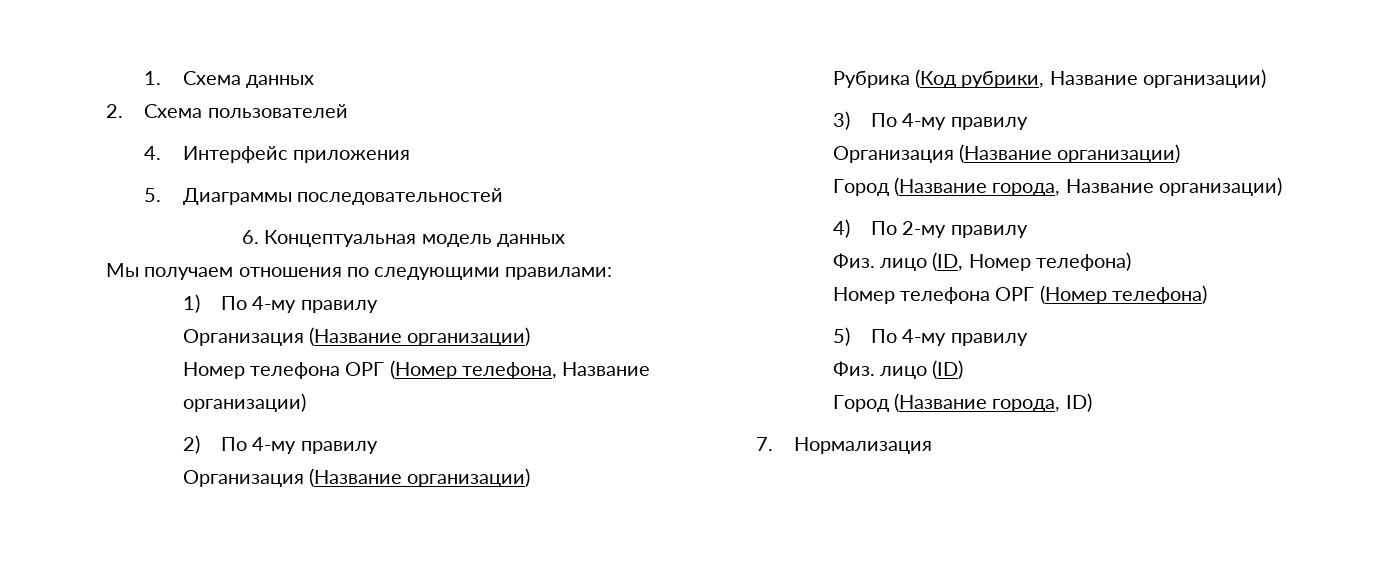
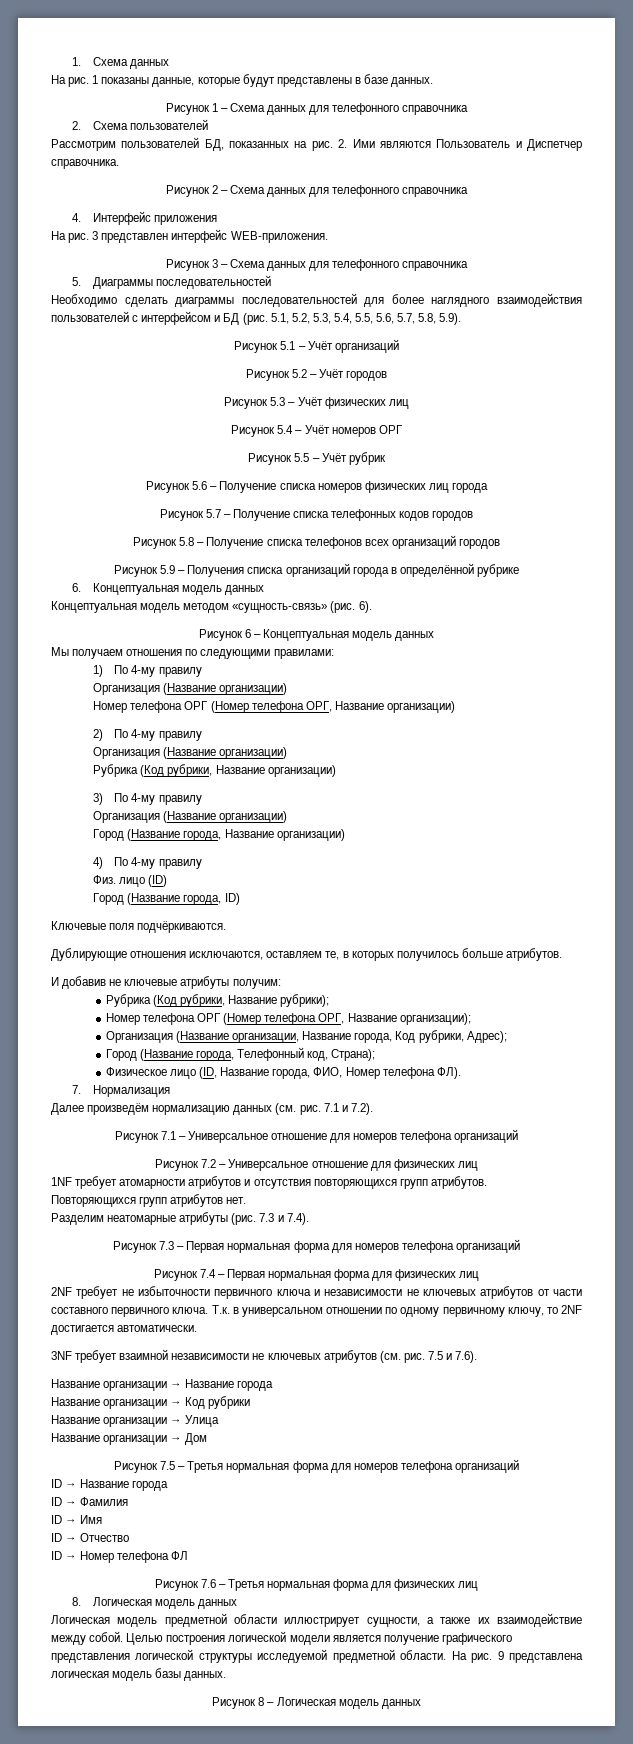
+ На рис. 1 показаны данные, которые будут представлены в базе данных.
+ Рисунок 1 – Схема данных для телефонного справочника
  2. Схема пользователей
+ Рассмотрим пользователей БД, показанных на рис. 2. Ими являются Пользователь и Диспетчер справочника.
+ Рисунок 2 – Схема данных для телефонного справочника
  4. Интерфейс приложения
+ На рис. 3 представлен интерфейс WEB-приложения.
+ Рисунок 3 – Схема данных для телефонного справочника
  5. Диаграммы последовательностей
+ Необходимо сделать диаграммы последовательностей для более наглядного взаимодействия пользователей с интерфейсом и БД (рис. 5.1, 5.2, 5.3, 5.4, 5.5, 5.6, 5.7, 5.8, 5.9).
+ Рисунок 5.1 – Учёт организаций
+ Рисунок 5.2 – Учёт городов
+ Рисунок 5.3 – Учёт физических лиц
+ Рисунок 5.4 – Учёт номеров ОРГ
+ Рисунок 5.5 – Учёт рубрик
+ Рисунок 5.6 – Получение списка номеров физических лиц города
+ Рисунок 5.7 – Получение списка телефонных кодов городов
+ Рисунок 5.8 – Получение списка телефонов всех организаций городов
+ Рисунок 5.9 – Получения списка организаций города в определённой рубрике
  6. Концептуальная модель данных
+ Концептуальная модель методом «сущность-связь» (рис. 6).
+ Рисунок 6 – Концептуальная модель данных
- Номер телефона ОРГ (Номер телефона, Название организации)
+ Номер телефона ОРГ (Номер телефона ОРГ, Название организации)
- 4) По 2-му правилу
- Физ. лицо (ID, Номер телефона)
- Номер телефона ОРГ (Номер телефона)
- 5) По 4-му правилу
+ 4) По 4-му правилу
+ Ключевые поля подчёркиваются.
+ Дублирующие отношения исключаются, оставляем те, в которых получилось больше атрибутов.
+ И добавив не ключевые атрибуты получим:
+ Рубрика (Код рубрики, Название рубрики);
+ Номер телефона ОРГ (Номер телефона ОРГ, Название организации);
+ Организация (Название организации, Название города, Код рубрики, Адрес);
+ Город (Название города, Телефонный код, Страна);
+ Физическое лицо (ID, Название города, ФИО, Номер телефона ФЛ).
  7. Нормализация
+ Далее произведём нормализацию данных (см. рис. 7.1 и 7.2).
+ Рисунок 7.1 – Универсальное отношение для номеров телефона организаций
+ Рисунок 7.2 – Универсальное отношение для физических лиц
+ 1NF требует атомарности атрибутов и отсутствия повторяющихся групп атрибутов.
+ Повторяющихся групп атрибутов нет.
+ Разделим неатомарные атрибуты (рис. 7.3 и 7.4).
+ Рисунок 7.3 – Первая нормальная форма для номеров телефона организаций
+ Рисунок 7.4 – Первая нормальная форма для физических лиц
+ 2NF требует не избыточности первичного ключа и независимости не ключевых атрибутов от части составного первичного ключа. Т.к. в универсальном отношении по одному первичному ключу, то 2NF достигается автоматически.
+ 3NF требует взаимной независимости не ключевых атрибутов (см. рис. 7.5 и 7.6).
+ Название организации → Название города
+ Название организации → Код рубрики
+ Название организации → Улица
+ Название организации → Дом
+ Рисунок 7.5 – Третья нормальная форма для номеров телефона организаций
+ ID → Название города
+ ID → Фамилия
+ ID → Имя
+ ID → Отчество
+ ID → Номер телефона ФЛ
+ Рисунок 7.6 – Третья нормальная форма для физических лиц
+ 8. Логическая модель данных
+ Логическая модель предметной области иллюстрирует сущности, а также их взаимодействие между собой. Целью построения логической модели является получение графического представления логической структуры исследуемой предметной области. На рис. 9 представлена логическая модель базы данных.
+ Рисунок 8 – Логическая модель данных

